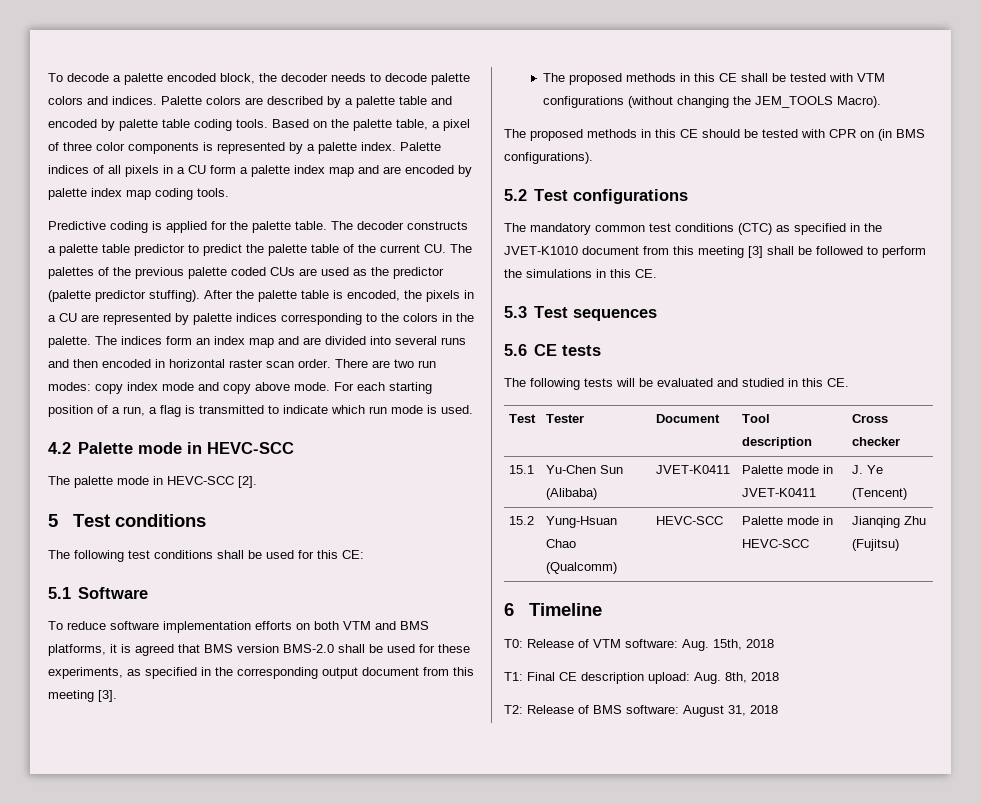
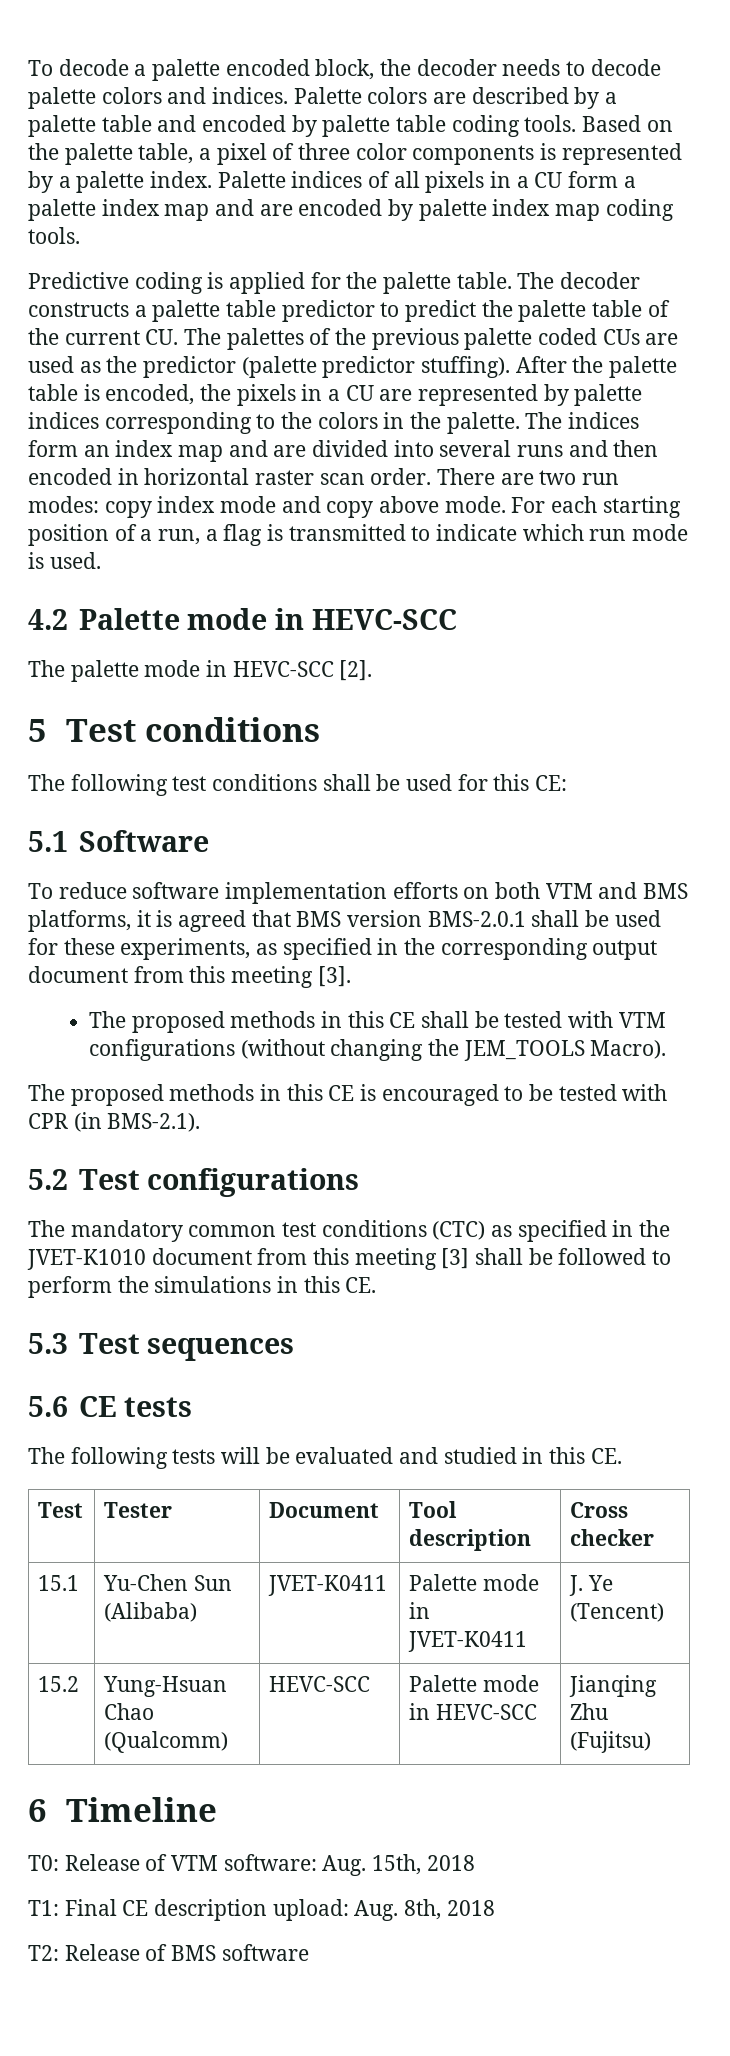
- To reduce software implementation efforts on both VTM and BMS platforms, it is agreed that BMS version BMS-2.0 shall be used for these experiments, as specified in the corresponding output document from this meeting [3].
+ To reduce software implementation efforts on both VTM and BMS platforms, it is agreed that BMS version BMS-2.0.1 shall be used for these experiments, as specified in the corresponding output document from this meeting [3].
- The proposed methods in this CE should be tested with CPR on (in BMS configurations).
+ The proposed methods in this CE is encouraged to be tested with CPR (in BMS-2.1).
- T2: Release of BMS software: August 31, 2018
+ T2: Release of BMS software

